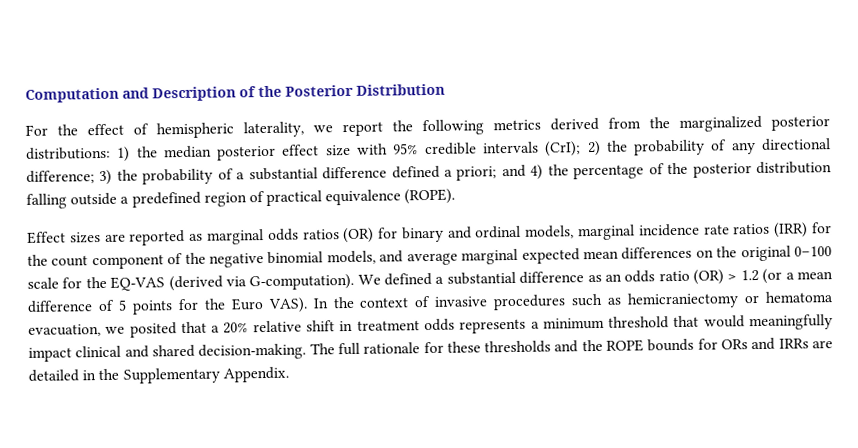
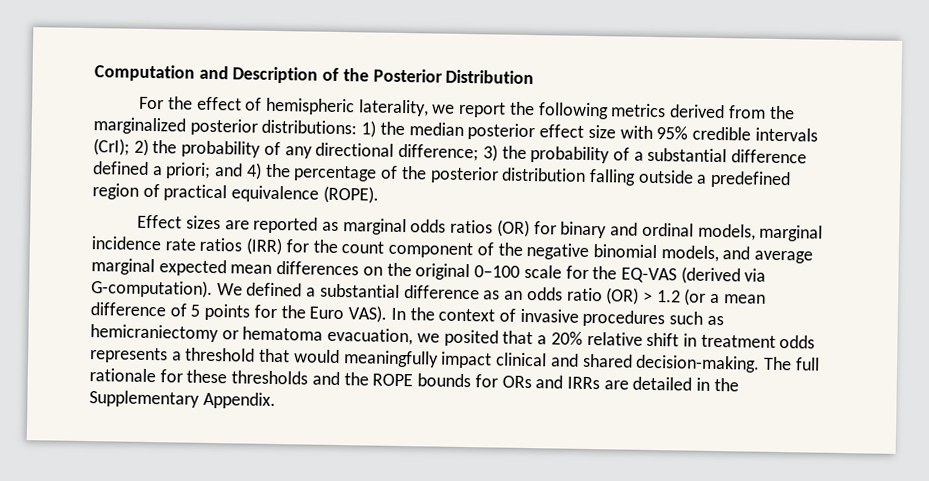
- In the context of invasive procedures such as hemicraniectomy or hematoma evacuation, we posited that a 20% relative shift in treatment odds represents a minimum threshold that would meaningfully impact clinical and shared decision-making.
+ In the context of invasive procedures such as hemicraniectomy or hematoma evacuation, we posited that a 20% relative shift in treatment odds represents a threshold that would meaningfully impact clinical and shared decision-making.

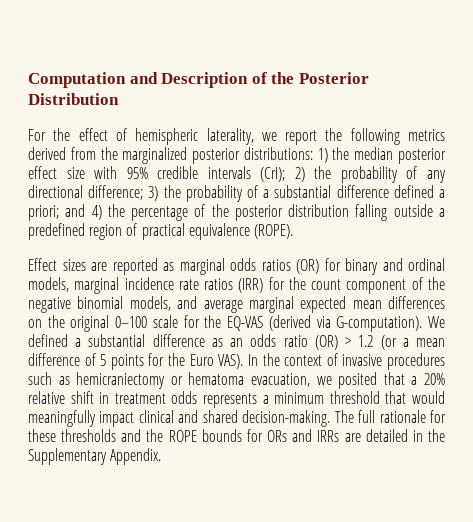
- In the context of invasive procedures such as hemicraniectomy or hematoma evacuation, we posited that a 20% relative shift in treatment odds represents a threshold that would meaningfully impact clinical and shared decision-making.
+ In the context of invasive procedures such as hemicraniectomy or hematoma evacuation, we posited that a 20% relative shift in treatment odds represents a minimum threshold that would meaningfully impact clinical and shared decision-making.

